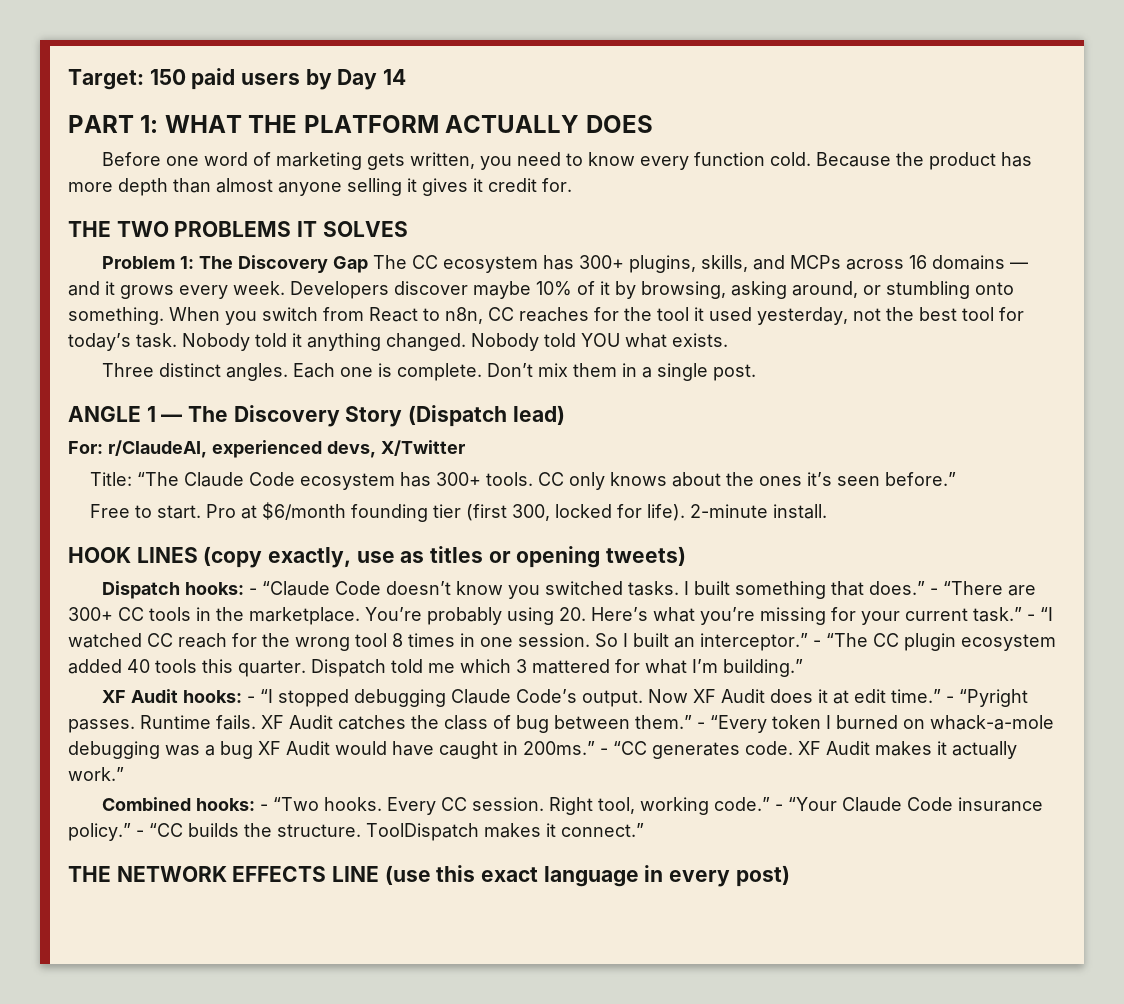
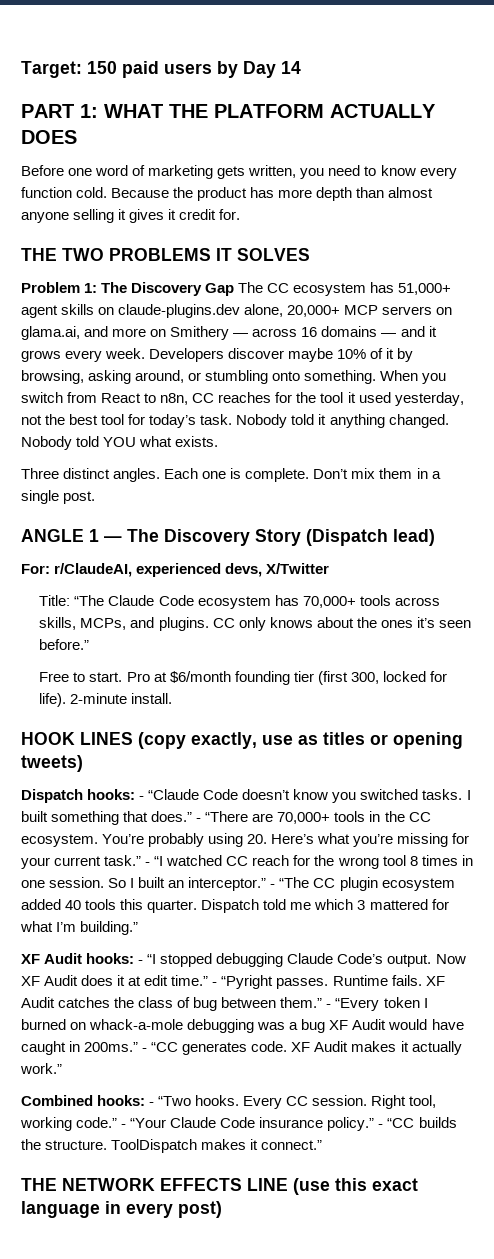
- Problem 1: The Discovery Gap The CC ecosystem has 300+ plugins, skills, and MCPs across 16 domains — and it grows every week.
+ Problem 1: The Discovery Gap The CC ecosystem has 51,000+ agent skills on claude-plugins.dev alone, 20,000+ MCP servers on glama.ai, and more on Smithery — across 16 domains — and it grows every week.
- Title: “The Claude Code ecosystem has 300+ tools.
+ Title: “The Claude Code ecosystem has 70,000+ tools across skills, MCPs, and plugins.
- - “There are 300+ CC tools in the marketplace.
+ - “There are 70,000+ tools in the CC ecosystem.

